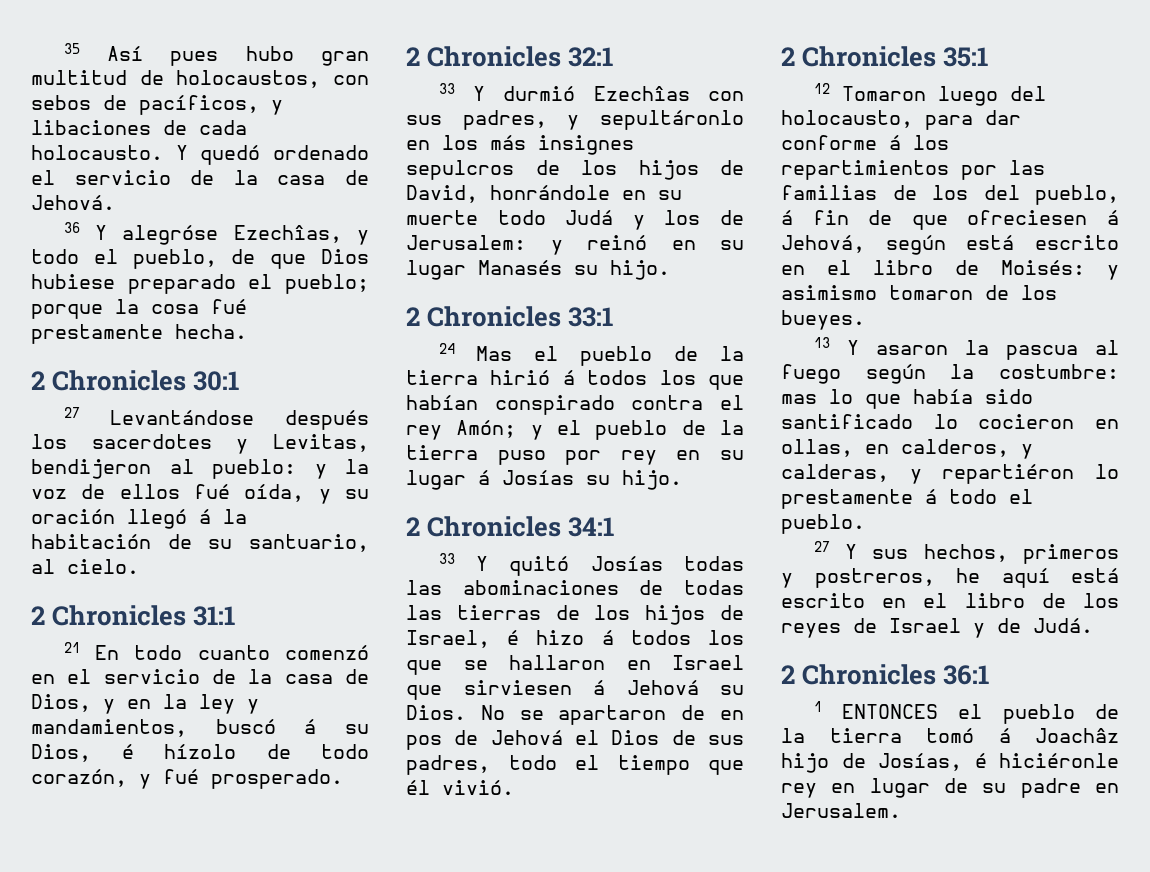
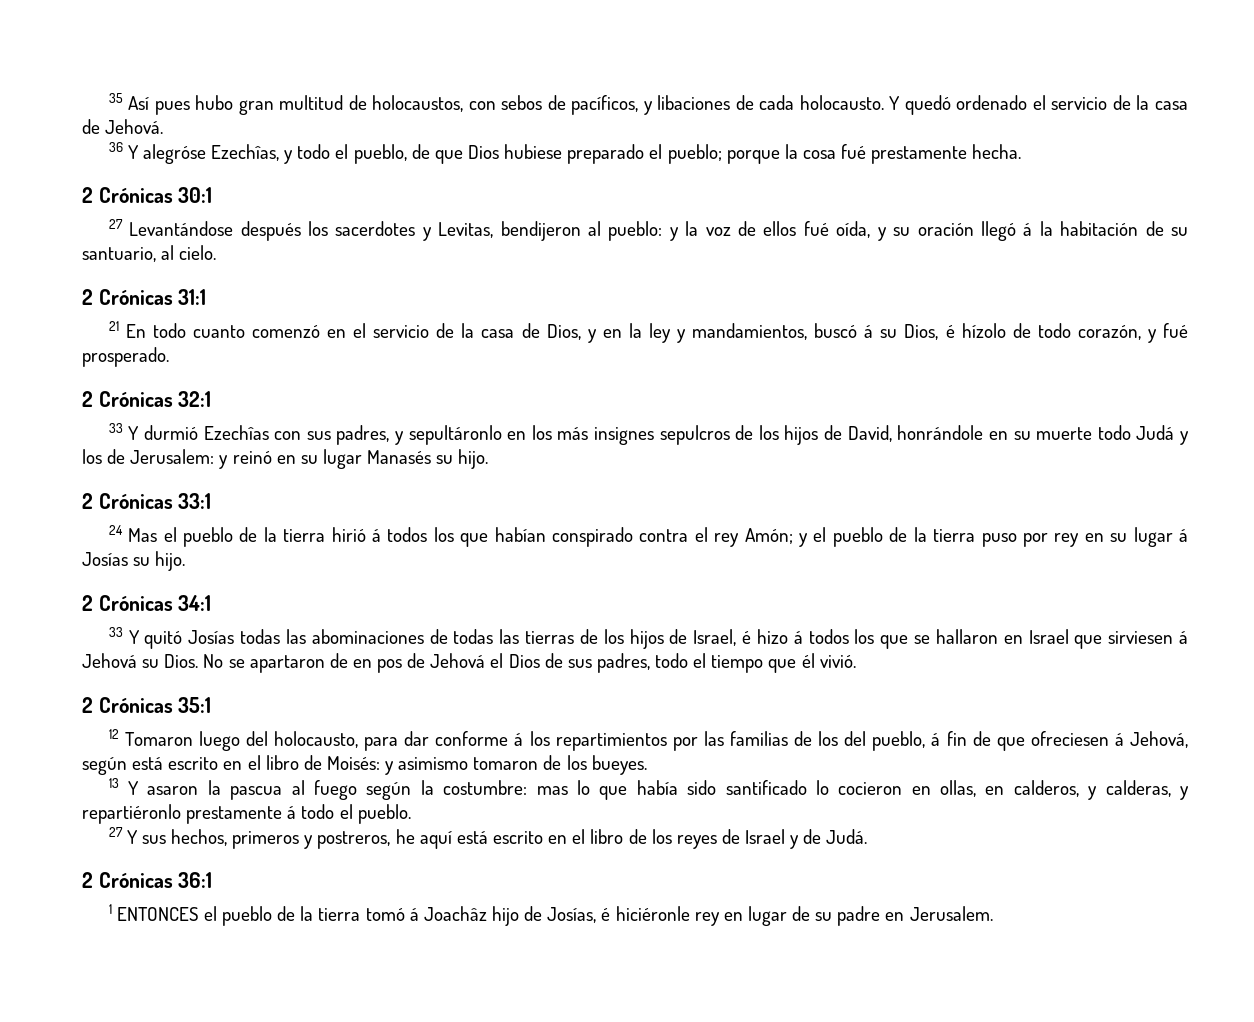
- 2 Chronicles 30:1
+ 2 Crónicas 30:1
- 2 Chronicles 31:1
+ 2 Crónicas 31:1
- 2 Chronicles 32:1
+ 2 Crónicas 32:1
- 2 Chronicles 33:1
+ 2 Crónicas 33:1
- 2 Chronicles 34:1
+ 2 Crónicas 34:1
- 2 Chronicles 35:1
+ 2 Crónicas 35:1
- 13 Y asaron la pascua al fuego según la costumbre: mas lo que había sido santificado lo cocieron en ollas, en calderos, y calderas, y repartiéron lo prestamente á todo el pueblo.
+ 13 Y asaron la pascua al fuego según la costumbre: mas lo que había sido santificado lo cocieron en ollas, en calderos, y calderas, y repartiéronlo prestamente á todo el pueblo.
- 2 Chronicles 36:1
+ 2 Crónicas 36:1

